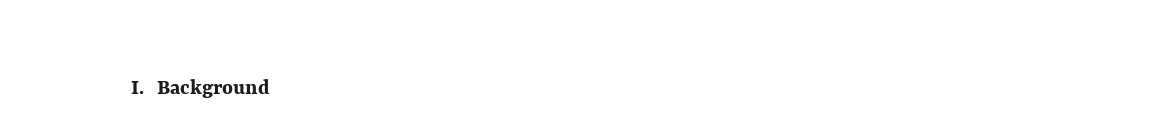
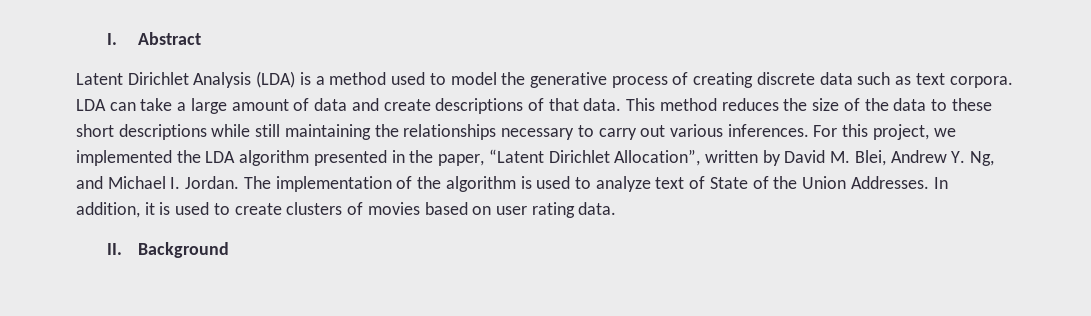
- I. Background
+ I. Abstract
+ Latent Dirichlet Analysis (LDA) is a method used to model the generative process of creating discrete data such as text corpora. LDA can take a large amount of data and create descriptions of that data. This method reduces the size of the data to these short descriptions while still maintaining the relationships necessary to carry out various inferences. For this project, we implemented the LDA algorithm presented in the paper, “Latent Dirichlet Allocation”, written by David M. Blei, Andrew Y. Ng, and Michael I. Jordan. The implementation of the algorithm is used to analyze text of State of the Union Addresses. In addition, it is used to create clusters of movies based on user rating data.
+ II. Background

